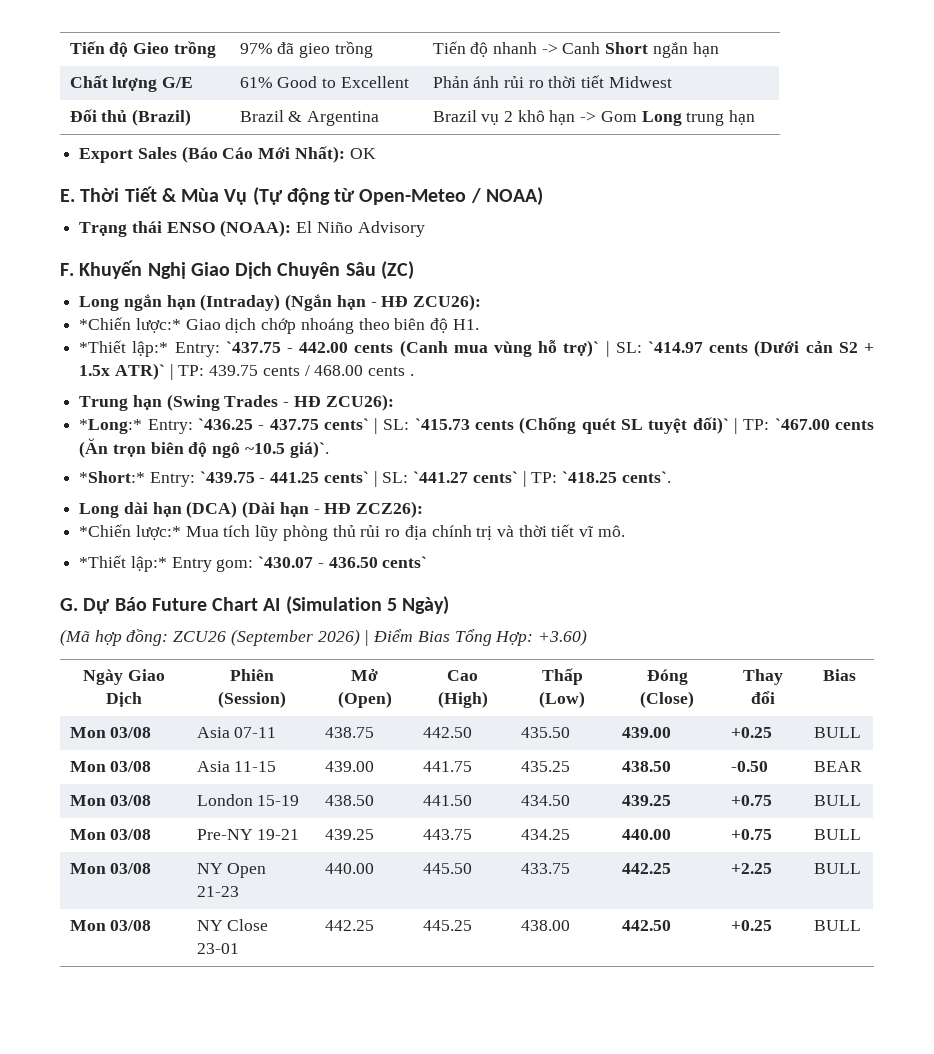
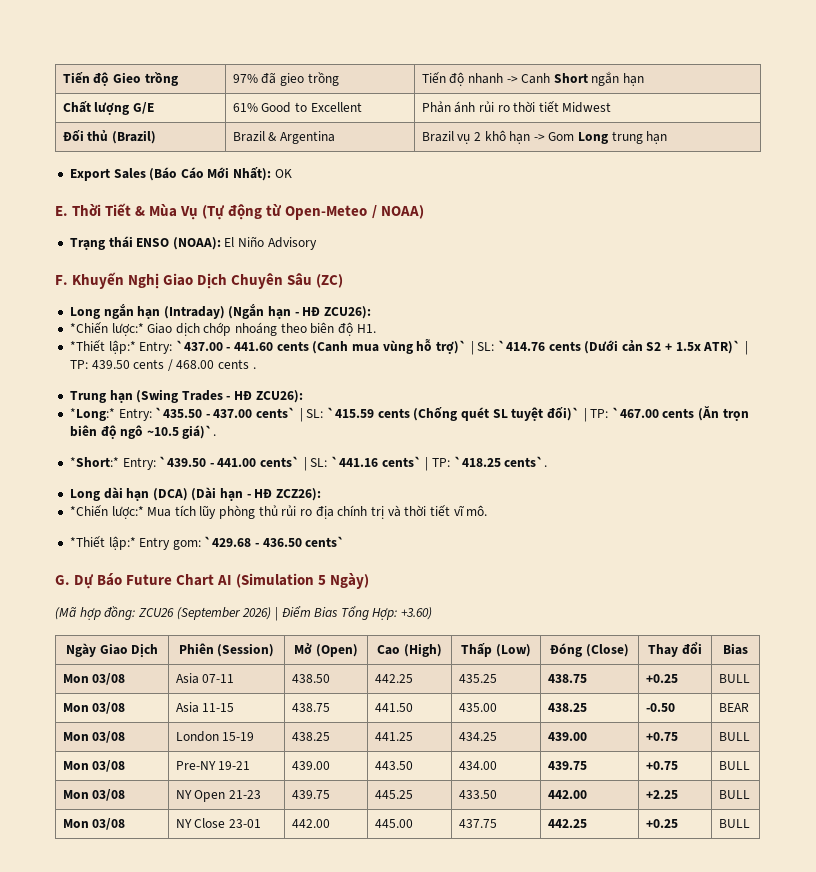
- *Thiết lập:* Entry: `437.75 - 442.00 cents (Canh mua vùng hỗ trợ)` | SL: `414.97 cents (Dưới cản S2 + 1.5x ATR)` | TP: 439.75 cents / 468.00 cents .
+ *Thiết lập:* Entry: `437.00 - 441.60 cents (Canh mua vùng hỗ trợ)` | SL: `414.76 cents (Dưới cản S2 + 1.5x ATR)` | TP: 439.50 cents / 468.00 cents .
- *Long:* Entry: `436.25 - 437.75 cents` | SL: `415.73 cents (Chống quét SL tuyệt đối)` | TP: `467.00 cents (Ăn trọn biên độ ngô ~10.5 giá)`.
+ *Long:* Entry: `435.50 - 437.00 cents` | SL: `415.59 cents (Chống quét SL tuyệt đối)` | TP: `467.00 cents (Ăn trọn biên độ ngô ~10.5 giá)`.
- *Short:* Entry: `439.75 - 441.25 cents` | SL: `441.27 cents` | TP: `418.25 cents`.
+ *Short:* Entry: `439.50 - 441.00 cents` | SL: `441.16 cents` | TP: `418.25 cents`.
- *Thiết lập:* Entry gom: `430.07 - 436.50 cents`
+ *Thiết lập:* Entry gom: `429.68 - 436.50 cents`
- Mon 03/08 | Asia 07-11 | 438.75 | 442.50 | 435.50 | 439.00 | +0.25 | BULL
+ Mon 03/08 | Asia 07-11 | 438.50 | 442.25 | 435.25 | 438.75 | +0.25 | BULL
- Mon 03/08 | Asia 11-15 | 439.00 | 441.75 | 435.25 | 438.50 | -0.50 | BEAR
+ Mon 03/08 | Asia 11-15 | 438.75 | 441.50 | 435.00 | 438.25 | -0.50 | BEAR
- Mon 03/08 | London 15-19 | 438.50 | 441.50 | 434.50 | 439.25 | +0.75 | BULL
+ Mon 03/08 | London 15-19 | 438.25 | 441.25 | 434.25 | 439.00 | +0.75 | BULL
- Mon 03/08 | Pre-NY 19-21 | 439.25 | 443.75 | 434.25 | 440.00 | +0.75 | BULL
+ Mon 03/08 | Pre-NY 19-21 | 439.00 | 443.50 | 434.00 | 439.75 | +0.75 | BULL
- Mon 03/08 | NY Open 21-23 | 440.00 | 445.50 | 433.75 | 442.25 | +2.25 | BULL
+ Mon 03/08 | NY Open 21-23 | 439.75 | 445.25 | 433.50 | 442.00 | +2.25 | BULL
- Mon 03/08 | NY Close 23-01 | 442.25 | 445.25 | 438.00 | 442.50 | +0.25 | BULL
+ Mon 03/08 | NY Close 23-01 | 442.00 | 445.00 | 437.75 | 442.25 | +0.25 | BULL

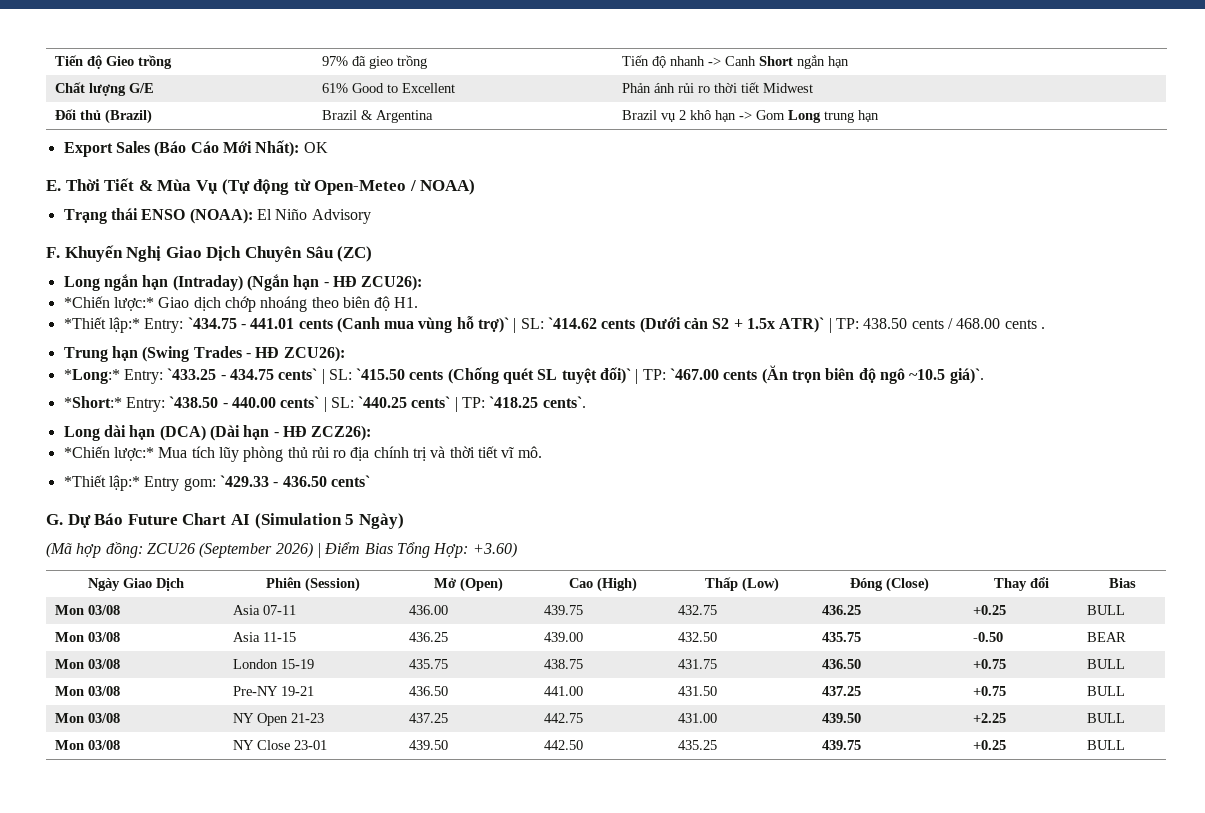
- *Thiết lập:* Entry: `437.00 - 441.60 cents (Canh mua vùng hỗ trợ)` | SL: `414.76 cents (Dưới cản S2 + 1.5x ATR)` | TP: 439.50 cents / 468.00 cents .
+ *Thiết lập:* Entry: `434.75 - 441.01 cents (Canh mua vùng hỗ trợ)` | SL: `414.62 cents (Dưới cản S2 + 1.5x ATR)` | TP: 438.50 cents / 468.00 cents .
- *Long:* Entry: `435.50 - 437.00 cents` | SL: `415.59 cents (Chống quét SL tuyệt đối)` | TP: `467.00 cents (Ăn trọn biên độ ngô ~10.5 giá)`.
+ *Long:* Entry: `433.25 - 434.75 cents` | SL: `415.50 cents (Chống quét SL tuyệt đối)` | TP: `467.00 cents (Ăn trọn biên độ ngô ~10.5 giá)`.
- *Short:* Entry: `439.50 - 441.00 cents` | SL: `441.16 cents` | TP: `418.25 cents`.
+ *Short:* Entry: `438.50 - 440.00 cents` | SL: `440.25 cents` | TP: `418.25 cents`.
- *Thiết lập:* Entry gom: `429.68 - 436.50 cents`
+ *Thiết lập:* Entry gom: `429.33 - 436.50 cents`
- Mon 03/08 | Asia 07-11 | 438.50 | 442.25 | 435.25 | 438.75 | +0.25 | BULL
+ Mon 03/08 | Asia 07-11 | 436.00 | 439.75 | 432.75 | 436.25 | +0.25 | BULL
- Mon 03/08 | Asia 11-15 | 438.75 | 441.50 | 435.00 | 438.25 | -0.50 | BEAR
+ Mon 03/08 | Asia 11-15 | 436.25 | 439.00 | 432.50 | 435.75 | -0.50 | BEAR
- Mon 03/08 | London 15-19 | 438.25 | 441.25 | 434.25 | 439.00 | +0.75 | BULL
+ Mon 03/08 | London 15-19 | 435.75 | 438.75 | 431.75 | 436.50 | +0.75 | BULL
- Mon 03/08 | Pre-NY 19-21 | 439.00 | 443.50 | 434.00 | 439.75 | +0.75 | BULL
+ Mon 03/08 | Pre-NY 19-21 | 436.50 | 441.00 | 431.50 | 437.25 | +0.75 | BULL
- Mon 03/08 | NY Open 21-23 | 439.75 | 445.25 | 433.50 | 442.00 | +2.25 | BULL
+ Mon 03/08 | NY Open 21-23 | 437.25 | 442.75 | 431.00 | 439.50 | +2.25 | BULL
- Mon 03/08 | NY Close 23-01 | 442.00 | 445.00 | 437.75 | 442.25 | +0.25 | BULL
+ Mon 03/08 | NY Close 23-01 | 439.50 | 442.50 | 435.25 | 439.75 | +0.25 | BULL

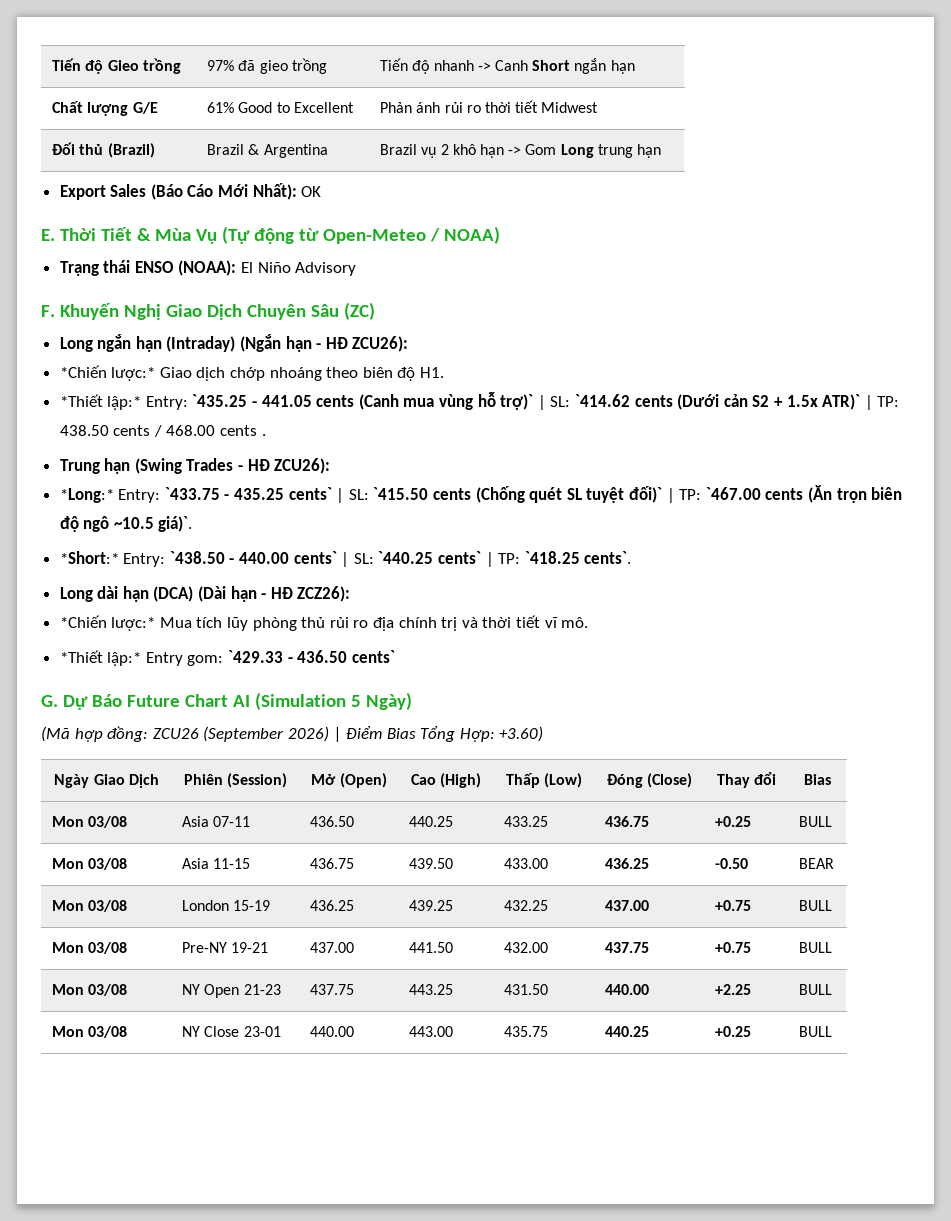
- *Thiết lập:* Entry: `434.75 - 441.01 cents (Canh mua vùng hỗ trợ)` | SL: `414.62 cents (Dưới cản S2 + 1.5x ATR)` | TP: 438.50 cents / 468.00 cents .
+ *Thiết lập:* Entry: `435.25 - 441.05 cents (Canh mua vùng hỗ trợ)` | SL: `414.62 cents (Dưới cản S2 + 1.5x ATR)` | TP: 438.50 cents / 468.00 cents .
- *Long:* Entry: `433.25 - 434.75 cents` | SL: `415.50 cents (Chống quét SL tuyệt đối)` | TP: `467.00 cents (Ăn trọn biên độ ngô ~10.5 giá)`.
+ *Long:* Entry: `433.75 - 435.25 cents` | SL: `415.50 cents (Chống quét SL tuyệt đối)` | TP: `467.00 cents (Ăn trọn biên độ ngô ~10.5 giá)`.
- Mon 03/08 | Asia 07-11 | 436.00 | 439.75 | 432.75 | 436.25 | +0.25 | BULL
+ Mon 03/08 | Asia 07-11 | 436.50 | 440.25 | 433.25 | 436.75 | +0.25 | BULL
- Mon 03/08 | Asia 11-15 | 436.25 | 439.00 | 432.50 | 435.75 | -0.50 | BEAR
+ Mon 03/08 | Asia 11-15 | 436.75 | 439.50 | 433.00 | 436.25 | -0.50 | BEAR
- Mon 03/08 | London 15-19 | 435.75 | 438.75 | 431.75 | 436.50 | +0.75 | BULL
+ Mon 03/08 | London 15-19 | 436.25 | 439.25 | 432.25 | 437.00 | +0.75 | BULL
- Mon 03/08 | Pre-NY 19-21 | 436.50 | 441.00 | 431.50 | 437.25 | +0.75 | BULL
+ Mon 03/08 | Pre-NY 19-21 | 437.00 | 441.50 | 432.00 | 437.75 | +0.75 | BULL
- Mon 03/08 | NY Open 21-23 | 437.25 | 442.75 | 431.00 | 439.50 | +2.25 | BULL
+ Mon 03/08 | NY Open 21-23 | 437.75 | 443.25 | 431.50 | 440.00 | +2.25 | BULL
- Mon 03/08 | NY Close 23-01 | 439.50 | 442.50 | 435.25 | 439.75 | +0.25 | BULL
+ Mon 03/08 | NY Close 23-01 | 440.00 | 443.00 | 435.75 | 440.25 | +0.25 | BULL

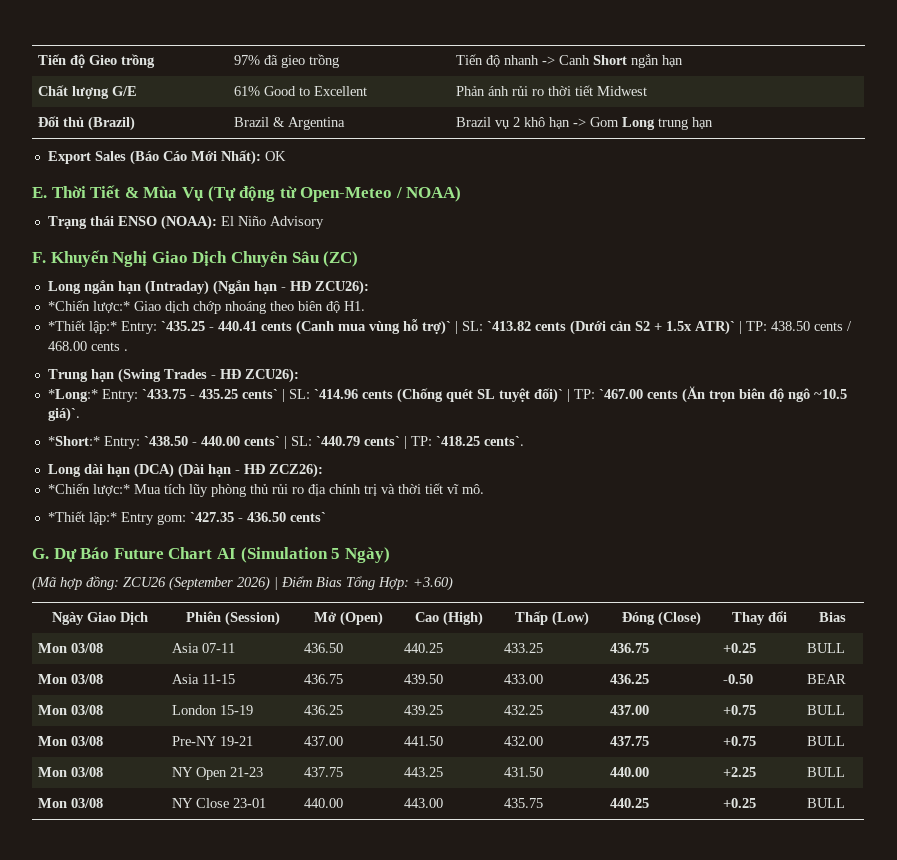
- *Thiết lập:* Entry: `435.25 - 441.05 cents (Canh mua vùng hỗ trợ)` | SL: `414.62 cents (Dưới cản S2 + 1.5x ATR)` | TP: 438.50 cents / 468.00 cents .
+ *Thiết lập:* Entry: `435.25 - 440.41 cents (Canh mua vùng hỗ trợ)` | SL: `413.82 cents (Dưới cản S2 + 1.5x ATR)` | TP: 438.50 cents / 468.00 cents .
- *Long:* Entry: `433.75 - 435.25 cents` | SL: `415.50 cents (Chống quét SL tuyệt đối)` | TP: `467.00 cents (Ăn trọn biên độ ngô ~10.5 giá)`.
+ *Long:* Entry: `433.75 - 435.25 cents` | SL: `414.96 cents (Chống quét SL tuyệt đối)` | TP: `467.00 cents (Ăn trọn biên độ ngô ~10.5 giá)`.
- *Short:* Entry: `438.50 - 440.00 cents` | SL: `440.25 cents` | TP: `418.25 cents`.
+ *Short:* Entry: `438.50 - 440.00 cents` | SL: `440.79 cents` | TP: `418.25 cents`.
- *Thiết lập:* Entry gom: `429.33 - 436.50 cents`
+ *Thiết lập:* Entry gom: `427.35 - 436.50 cents`

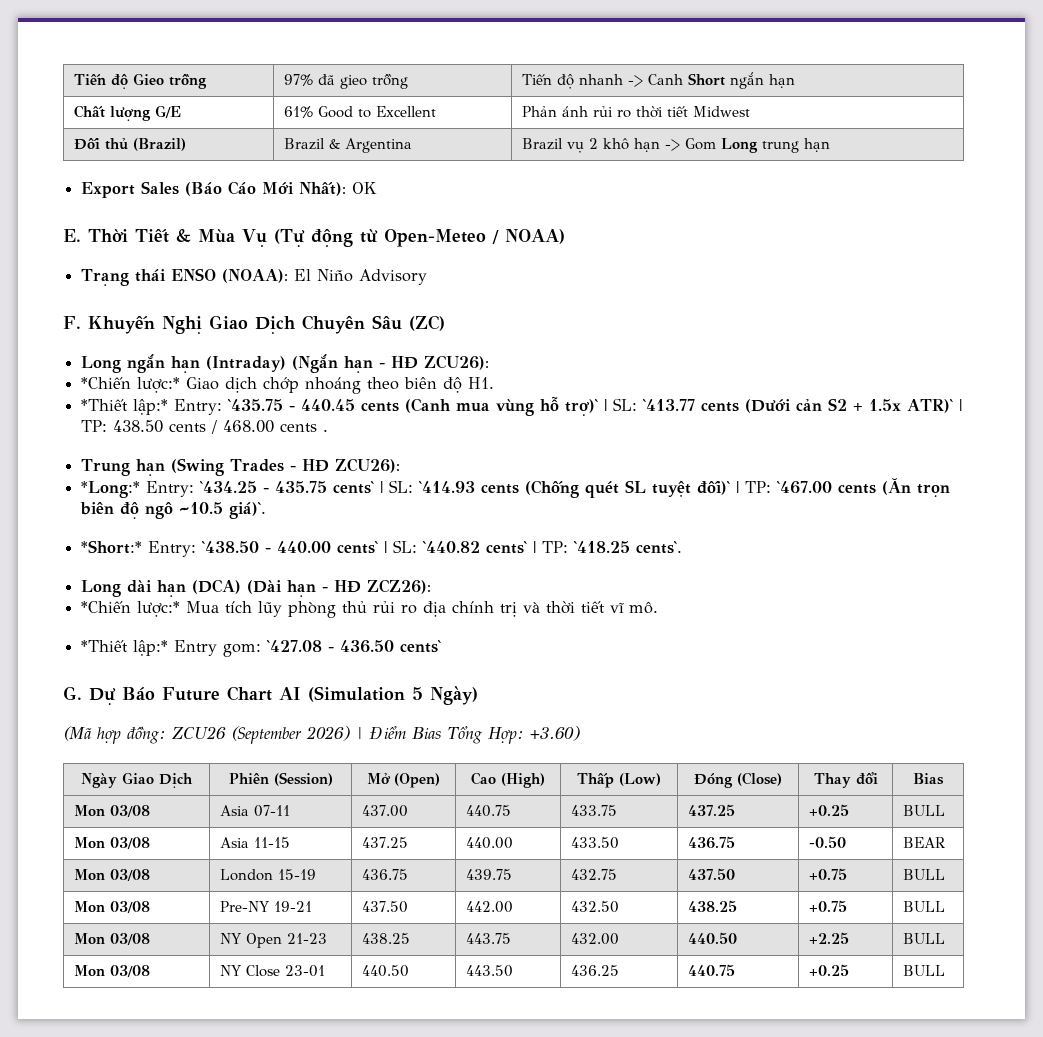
- *Thiết lập:* Entry: `435.25 - 440.41 cents (Canh mua vùng hỗ trợ)` | SL: `413.82 cents (Dưới cản S2 + 1.5x ATR)` | TP: 438.50 cents / 468.00 cents .
+ *Thiết lập:* Entry: `435.75 - 440.45 cents (Canh mua vùng hỗ trợ)` | SL: `413.77 cents (Dưới cản S2 + 1.5x ATR)` | TP: 438.50 cents / 468.00 cents .
- *Long:* Entry: `433.75 - 435.25 cents` | SL: `414.96 cents (Chống quét SL tuyệt đối)` | TP: `467.00 cents (Ăn trọn biên độ ngô ~10.5 giá)`.
+ *Long:* Entry: `434.25 - 435.75 cents` | SL: `414.93 cents (Chống quét SL tuyệt đối)` | TP: `467.00 cents (Ăn trọn biên độ ngô ~10.5 giá)`.
- *Short:* Entry: `438.50 - 440.00 cents` | SL: `440.79 cents` | TP: `418.25 cents`.
+ *Short:* Entry: `438.50 - 440.00 cents` | SL: `440.82 cents` | TP: `418.25 cents`.
- *Thiết lập:* Entry gom: `427.35 - 436.50 cents`
+ *Thiết lập:* Entry gom: `427.08 - 436.50 cents`
- Mon 03/08 | Asia 07-11 | 436.50 | 440.25 | 433.25 | 436.75 | +0.25 | BULL
+ Mon 03/08 | Asia 07-11 | 437.00 | 440.75 | 433.75 | 437.25 | +0.25 | BULL
- Mon 03/08 | Asia 11-15 | 436.75 | 439.50 | 433.00 | 436.25 | -0.50 | BEAR
+ Mon 03/08 | Asia 11-15 | 437.25 | 440.00 | 433.50 | 436.75 | -0.50 | BEAR
- Mon 03/08 | London 15-19 | 436.25 | 439.25 | 432.25 | 437.00 | +0.75 | BULL
+ Mon 03/08 | London 15-19 | 436.75 | 439.75 | 432.75 | 437.50 | +0.75 | BULL
- Mon 03/08 | Pre-NY 19-21 | 437.00 | 441.50 | 432.00 | 437.75 | +0.75 | BULL
+ Mon 03/08 | Pre-NY 19-21 | 437.50 | 442.00 | 432.50 | 438.25 | +0.75 | BULL
- Mon 03/08 | NY Open 21-23 | 437.75 | 443.25 | 431.50 | 440.00 | +2.25 | BULL
+ Mon 03/08 | NY Open 21-23 | 438.25 | 443.75 | 432.00 | 440.50 | +2.25 | BULL
- Mon 03/08 | NY Close 23-01 | 440.00 | 443.00 | 435.75 | 440.25 | +0.25 | BULL
+ Mon 03/08 | NY Close 23-01 | 440.50 | 443.50 | 436.25 | 440.75 | +0.25 | BULL

